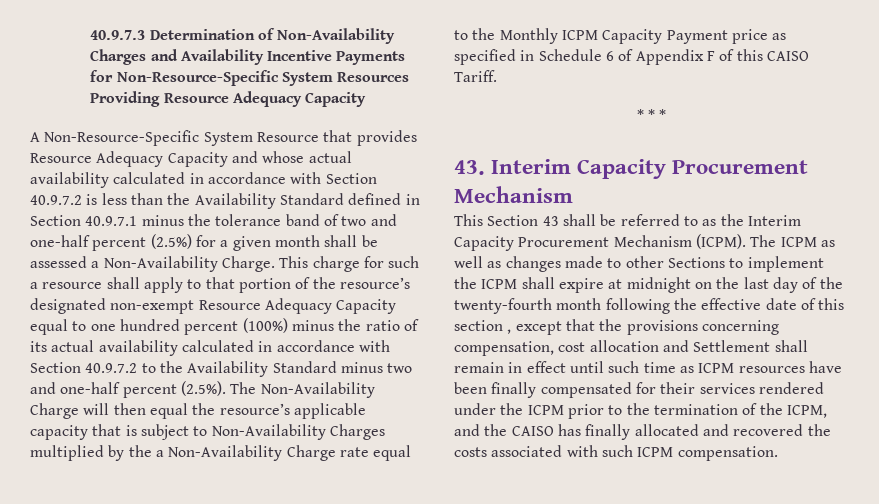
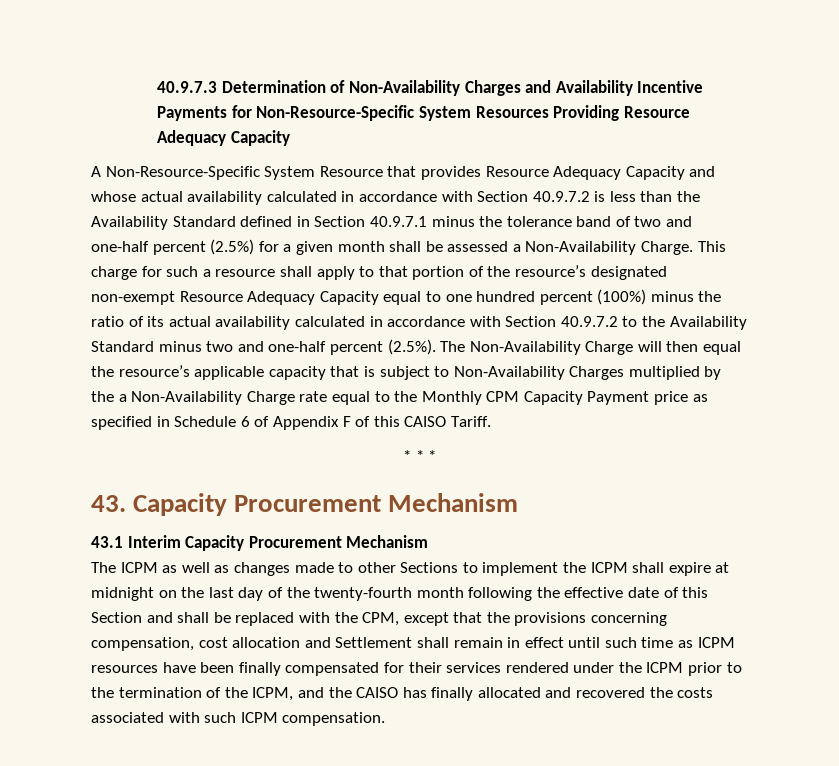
- This charge for such a resource shall apply to that portion of the resource’s designated non-exempt Resource Adequacy Capacity equal to one hundred percent (100%) minus the ratio of its actual availability calculated in accordance with Section 40.9.7.2 to the Availability Standard minus two and one-half percent (2.5%). The Non-Availability Charge will then equal the resource’s applicable capacity that is subject to Non-Availability Charges multiplied by the a Non-Availability Charge rate equal to the Monthly ICPM Capacity Payment price as specified in Schedule 6 of Appendix F of this CAISO Tariff.
+ This charge for such a resource shall apply to that portion of the resource’s designated non-exempt Resource Adequacy Capacity equal to one hundred percent (100%) minus the ratio of its actual availability calculated in accordance with Section 40.9.7.2 to the Availability Standard minus two and one-half percent (2.5%). The Non-Availability Charge will then equal the resource’s applicable capacity that is subject to Non-Availability Charges multiplied by the a Non-Availability Charge rate equal to the Monthly CPM Capacity Payment price as specified in Schedule 6 of Appendix F of this CAISO Tariff.
- 43. Interim Capacity Procurement Mechanism
+ 43. Capacity Procurement Mechanism
+ 43.1 Interim Capacity Procurement Mechanism
- This Section 43 shall be referred to as the Interim Capacity Procurement Mechanism (ICPM). The ICPM as well as changes made to other Sections to implement the ICPM shall expire at midnight on the last day of the twenty-fourth month following the effective date of this section , except that the provisions concerning compensation, cost allocation and Settlement shall remain in effect until such time as ICPM resources have been finally compensated for their services rendered under the ICPM prior to the termination of the ICPM, and the CAISO has finally allocated and recovered the costs associated with such ICPM compensation.
+ The ICPM as well as changes made to other Sections to implement the ICPM shall expire at midnight on the last day of the twenty-fourth month following the effective date of this Section and shall be replaced with the CPM, except that the provisions concerning compensation, cost allocation and Settlement shall remain in effect until such time as ICPM resources have been finally compensated for their services rendered under the ICPM prior to the termination of the ICPM, and the CAISO has finally allocated and recovered the costs associated with such ICPM compensation.

